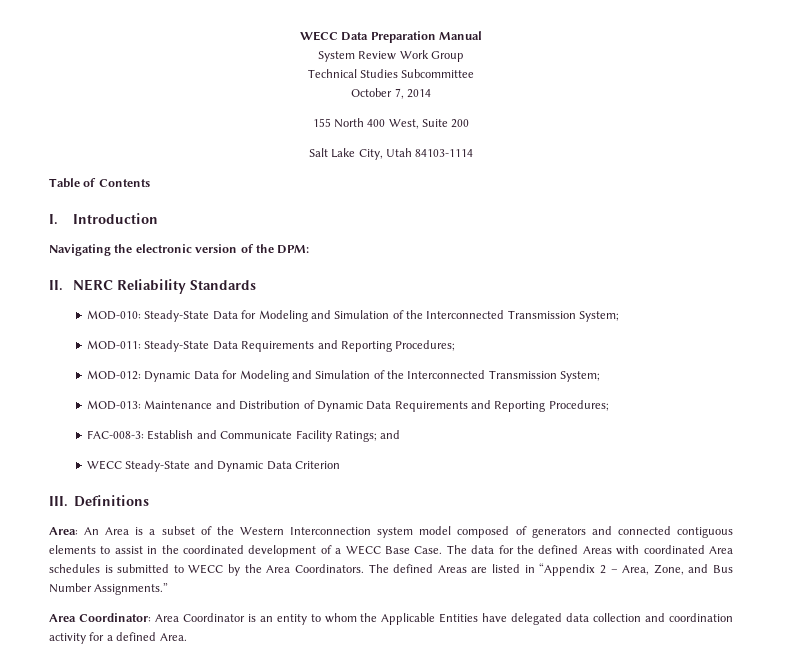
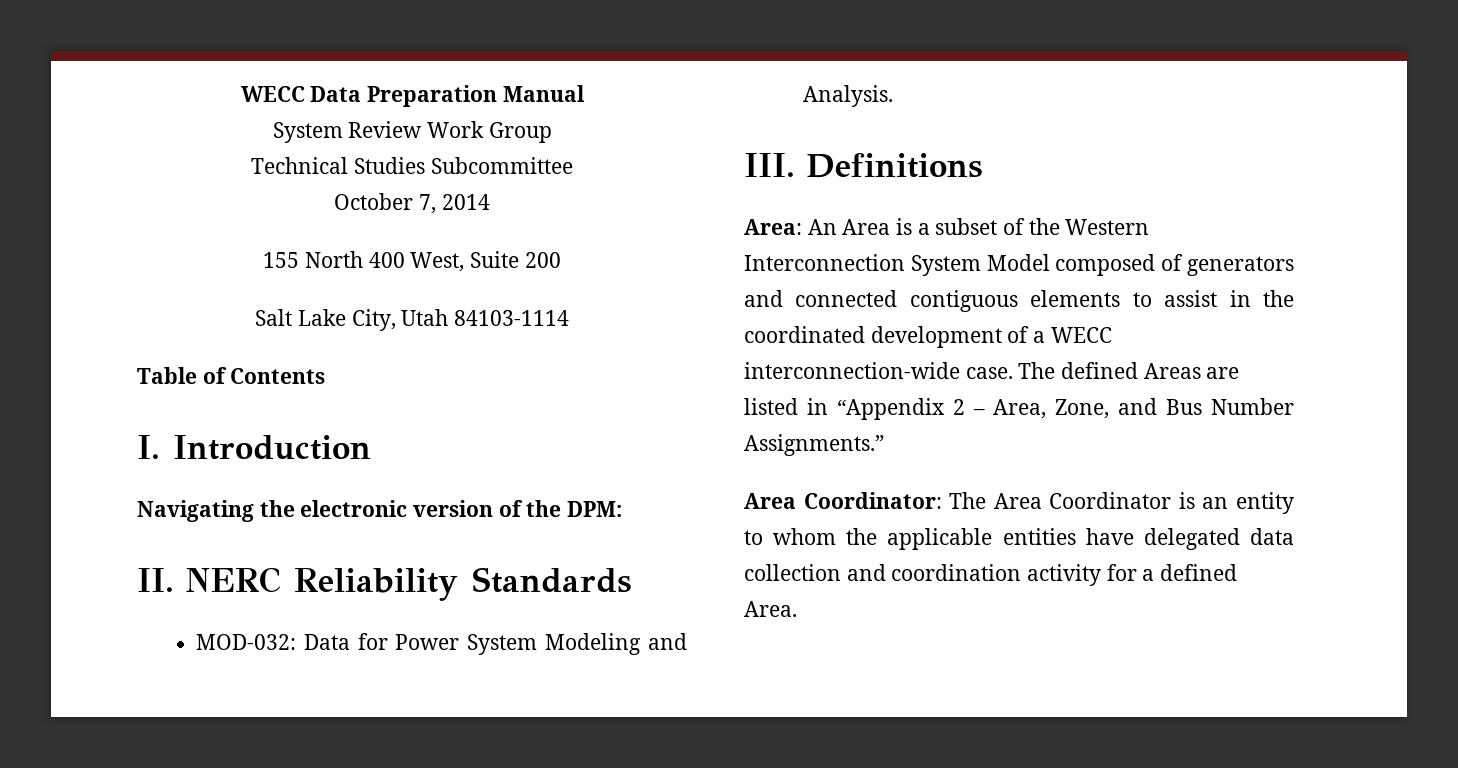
- MOD-010: Steady-State Data for Modeling and Simulation of the Interconnected Transmission System;
- MOD-011: Steady-State Data Requirements and Reporting Procedures;
- MOD-012: Dynamic Data for Modeling and Simulation of the Interconnected Transmission System;
- MOD-013: Maintenance and Distribution of Dynamic Data Requirements and Reporting Procedures;
- FAC-008-3: Establish and Communicate Facility Ratings; and
- WECC Steady-State and Dynamic Data Criterion
+ MOD-032: Data for Power System Modeling and Analysis.
- Area: An Area is a subset of the Western Interconnection system model composed of generators and connected contiguous elements to assist in the coordinated development of a WECC Base Case. The data for the defined Areas with coordinated Area schedules is submitted to WECC by the Area Coordinators.
+ Area: An Area is a subset of the Western Interconnection System Model composed of generators and connected contiguous elements to assist in the coordinated development of a WECC interconnection-wide case.
- Area Coordinator: Area Coordinator is an entity to whom the Applicable Entities have delegated data collection and coordination activity for a defined Area.
+ Area Coordinator: The Area Coordinator is an entity to whom the applicable entities have delegated data collection and coordination activity for a defined Area.

